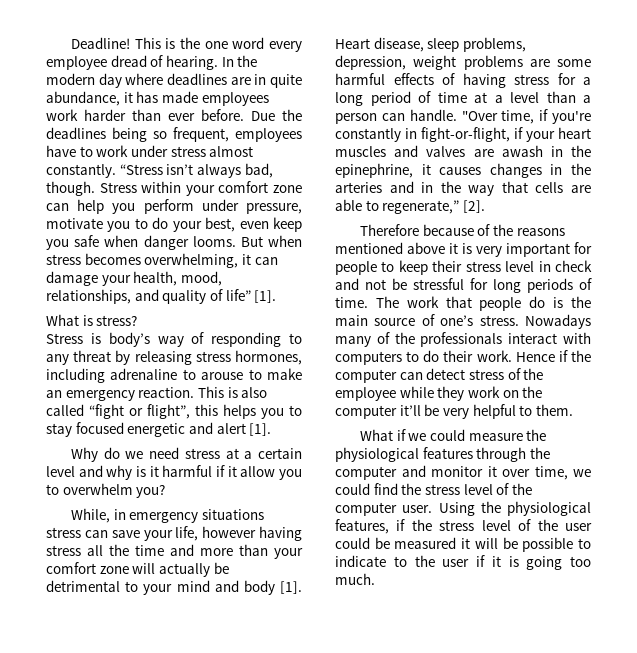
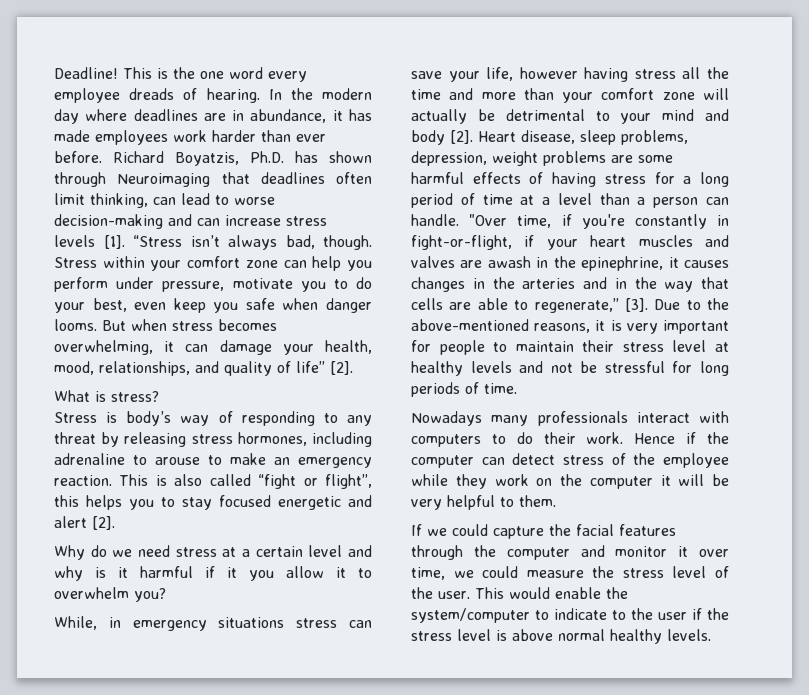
- This is the one word every employee dread of hearing.
+ This is the one word every employee dreads of hearing.
- In the modern day where deadlines are in quite abundance, it has made employees work harder than ever before.
+ In the modern day where deadlines are in abundance, it has made employees work harder than ever before.
- Due the deadlines being so frequent, employees have to work under stress almost constantly.
+ Richard Boyatzis, Ph.D. has shown through Neuroimaging that deadlines often limit thinking, can lead to worse decision-making and can increase stress levels [1].
- But when stress becomes overwhelming, it can damage your health, mood, relationships, and quality of life” [1].
+ But when stress becomes overwhelming, it can damage your health, mood, relationships, and quality of life” [2].
- This is also called “fight or flight”, this helps you to stay focused energetic and alert [1].
+ This is also called “fight or flight”, this helps you to stay focused energetic and alert [2].
- Why do we need stress at a certain level and why is it harmful if it allow you to overwhelm you?
+ Why do we need stress at a certain level and why is it harmful if it you allow it to overwhelm you?
- While, in emergency situations stress can save your life, however having stress all the time and more than your comfort zone will actually be detrimental to your mind and body [1].
+ While, in emergency situations stress can save your life, however having stress all the time and more than your comfort zone will actually be detrimental to your mind and body [2].
- "Over time, if you're constantly in fight-or-flight, if your heart muscles and valves are awash in the epinephrine, it causes changes in the arteries and in the way that cells are able to regenerate,” [2].
- Therefore because of the reasons mentioned above it is very important for people to keep their stress level in check and not be stressful for long periods of time. The work that people do is the main source of one’s stress. Nowadays many of the professionals interact with computers to do their work.
+ "Over time, if you're constantly in fight-or-flight, if your heart muscles and valves are awash in the epinephrine, it causes changes in the arteries and in the way that cells are able to regenerate,” [3]. Due to the above-mentioned reasons, it is very important for people to maintain their stress level at healthy levels and not be stressful for long periods of time.
+ Nowadays many professionals interact with computers to do their work.
- Hence if the computer can detect stress of the employee while they work on the computer it’ll be very helpful to them.
+ Hence if the computer can detect stress of the employee while they work on the computer it will be very helpful to them.
- What if we could measure the physiological features through the computer and monitor it over time, we could find the stress level of the computer user. Using the physiological features, if the stress level of the user could be measured it will be possible to indicate to the user if it is going too much.
+ If we could capture the facial features through the computer and monitor it over time, we could measure the stress level of the user. This would enable the system/computer to indicate to the user if the stress level is above normal healthy levels.

